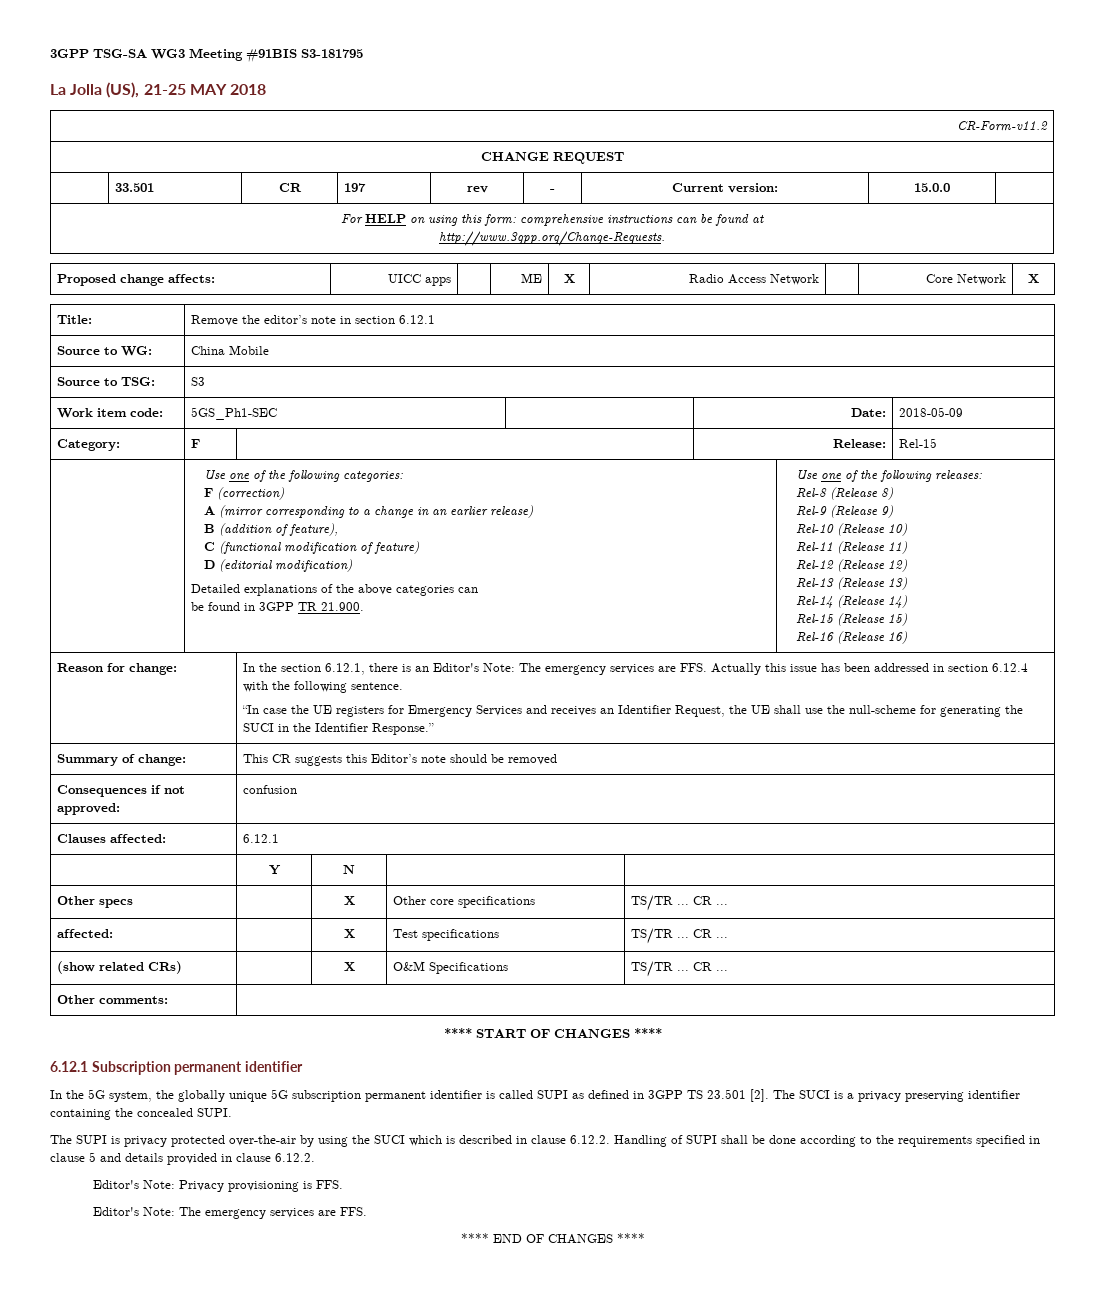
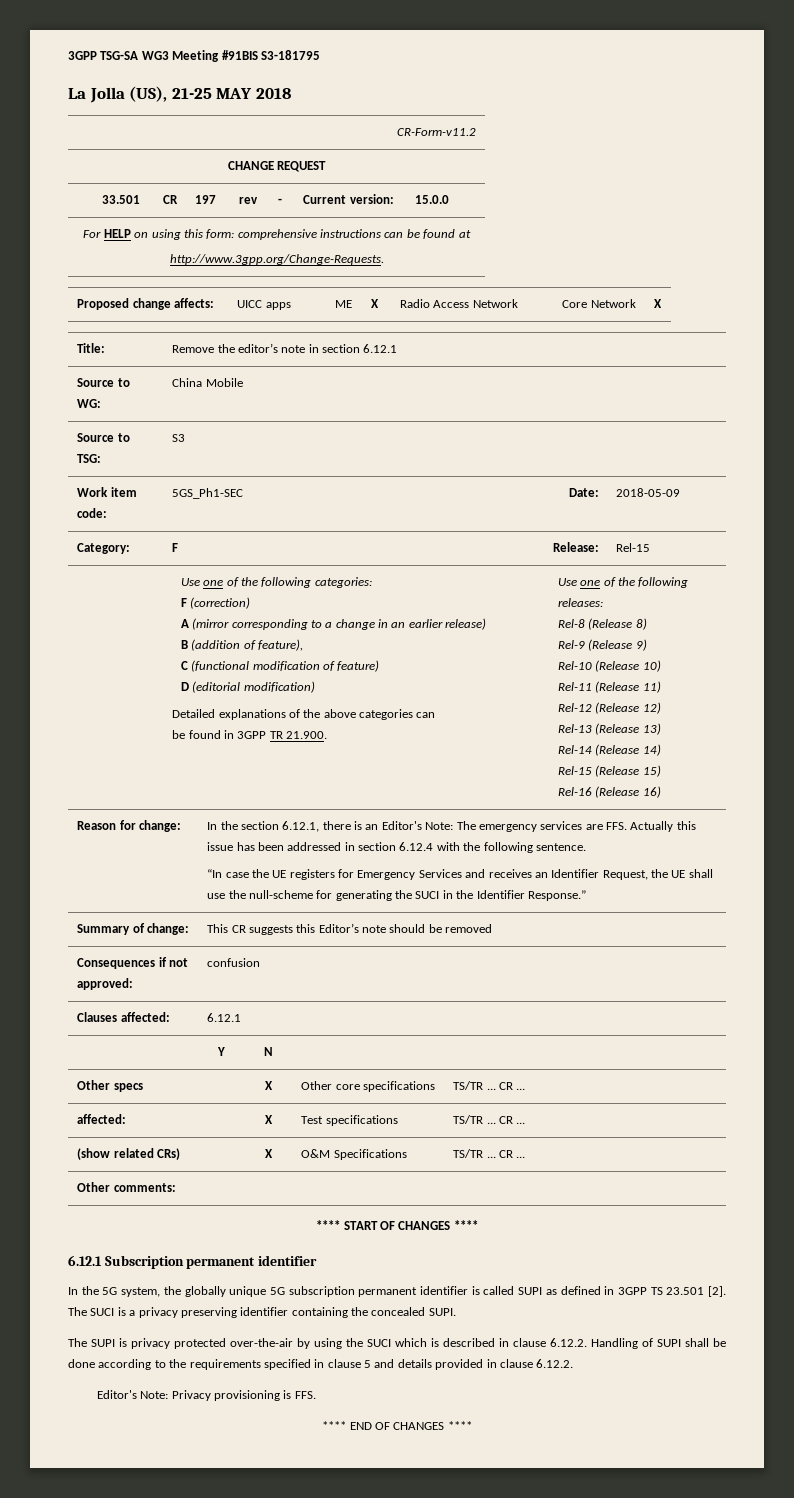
  Editor's Note: Privacy provisioning is FFS.
- Editor's Note: The emergency services are FFS.

